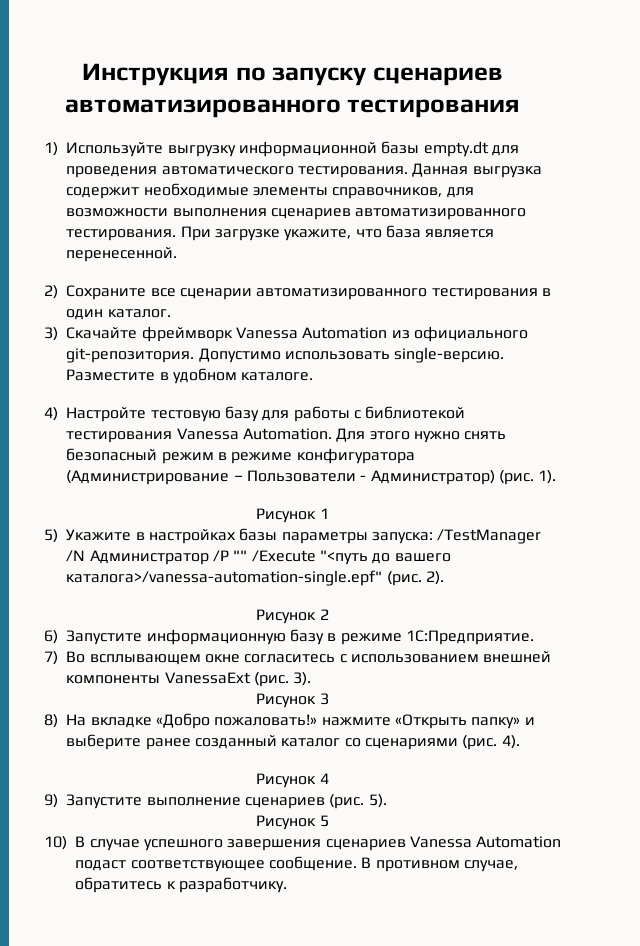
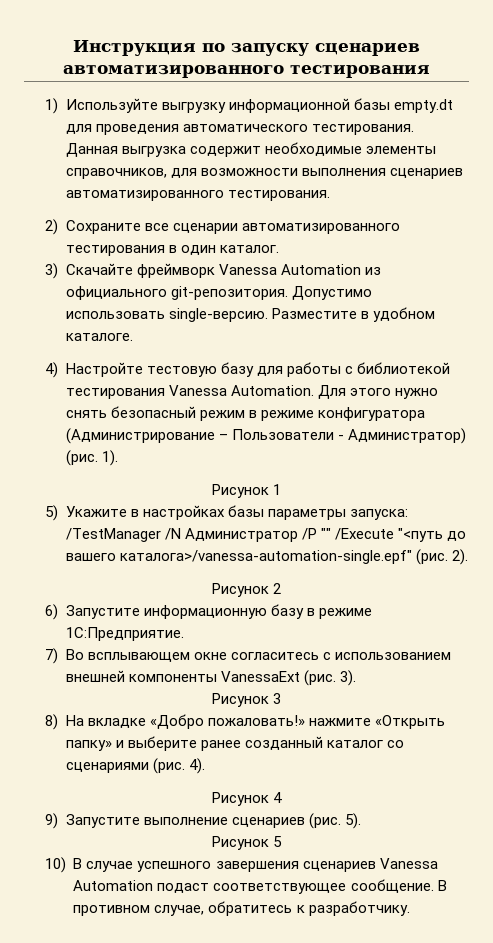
- При загрузке укажите, что база является перенесенной.

